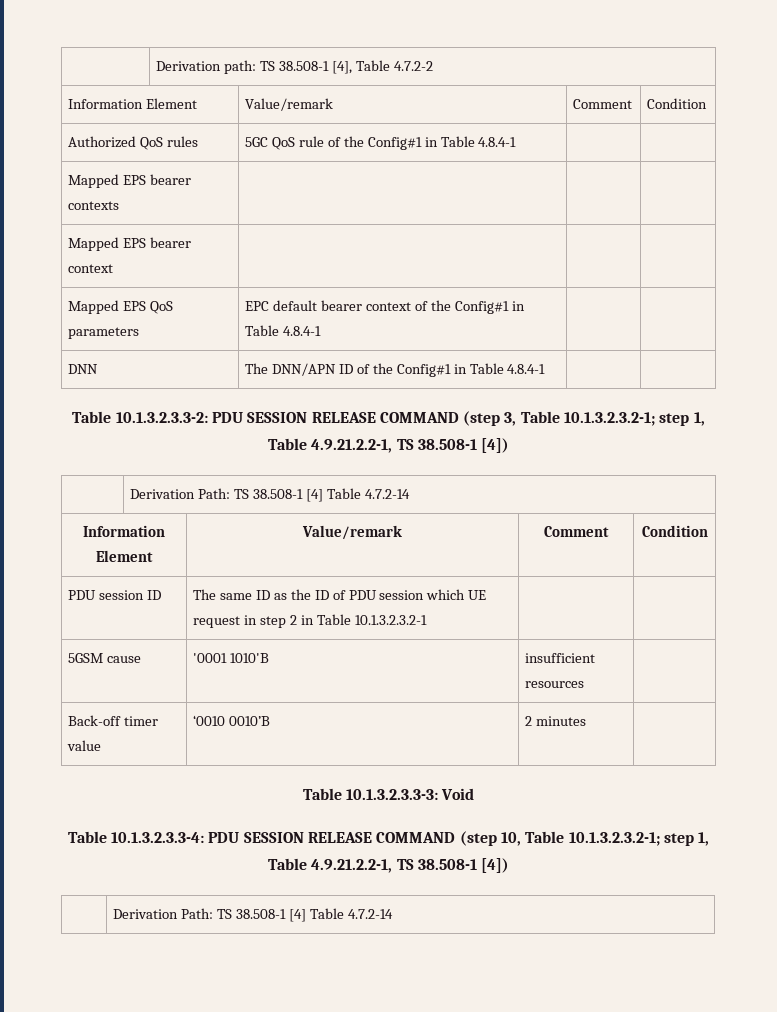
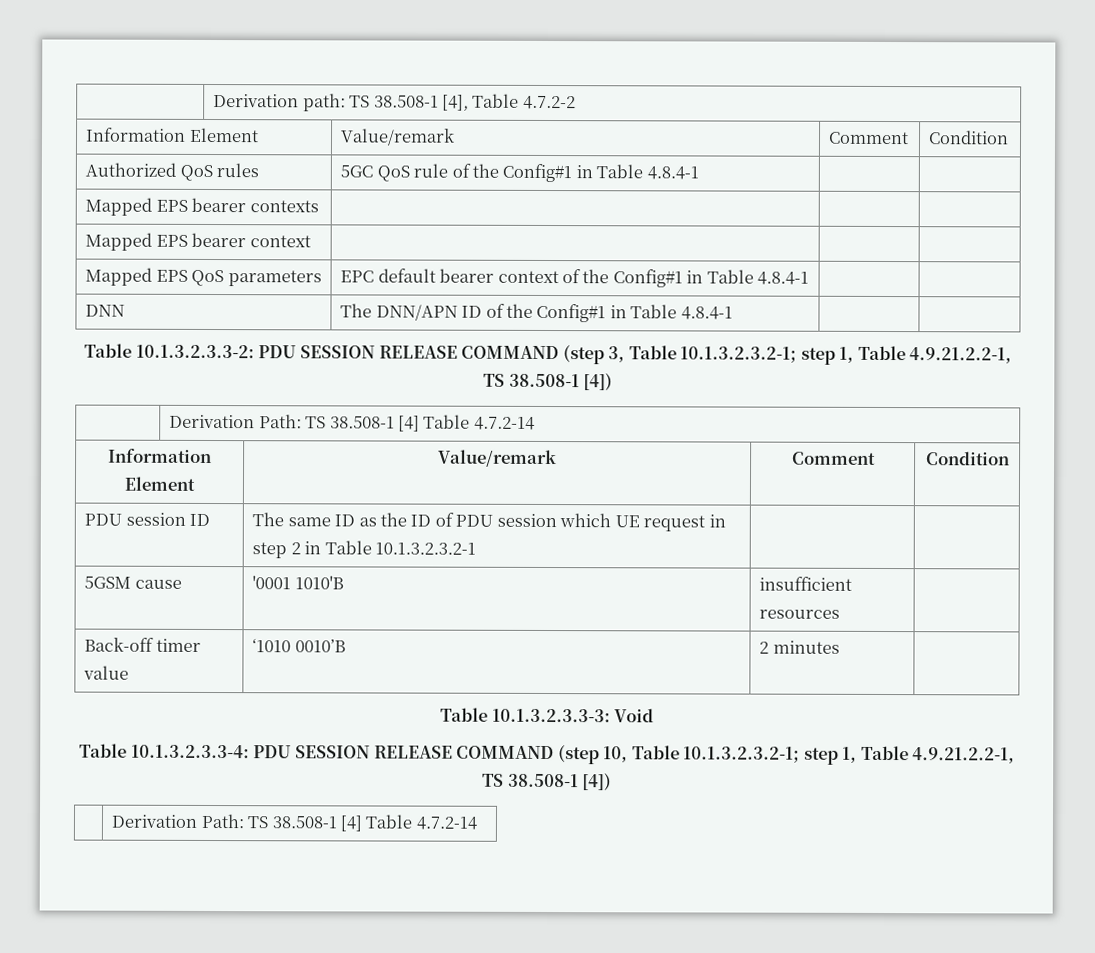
- Back-off timer value | ‘0010 0010’B | 2 minutes |
+ Back-off timer value | ‘1010 0010’B | 2 minutes |

